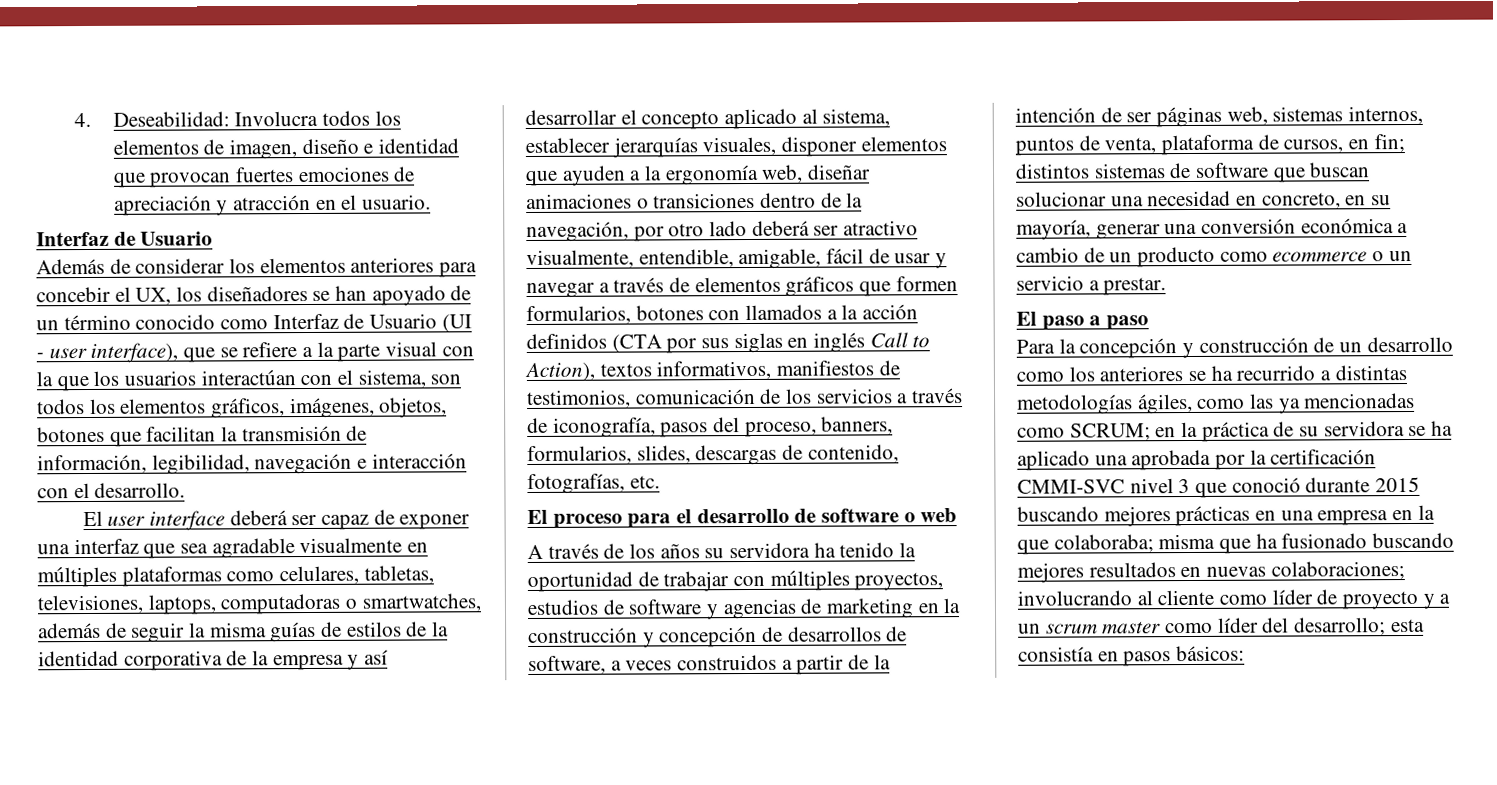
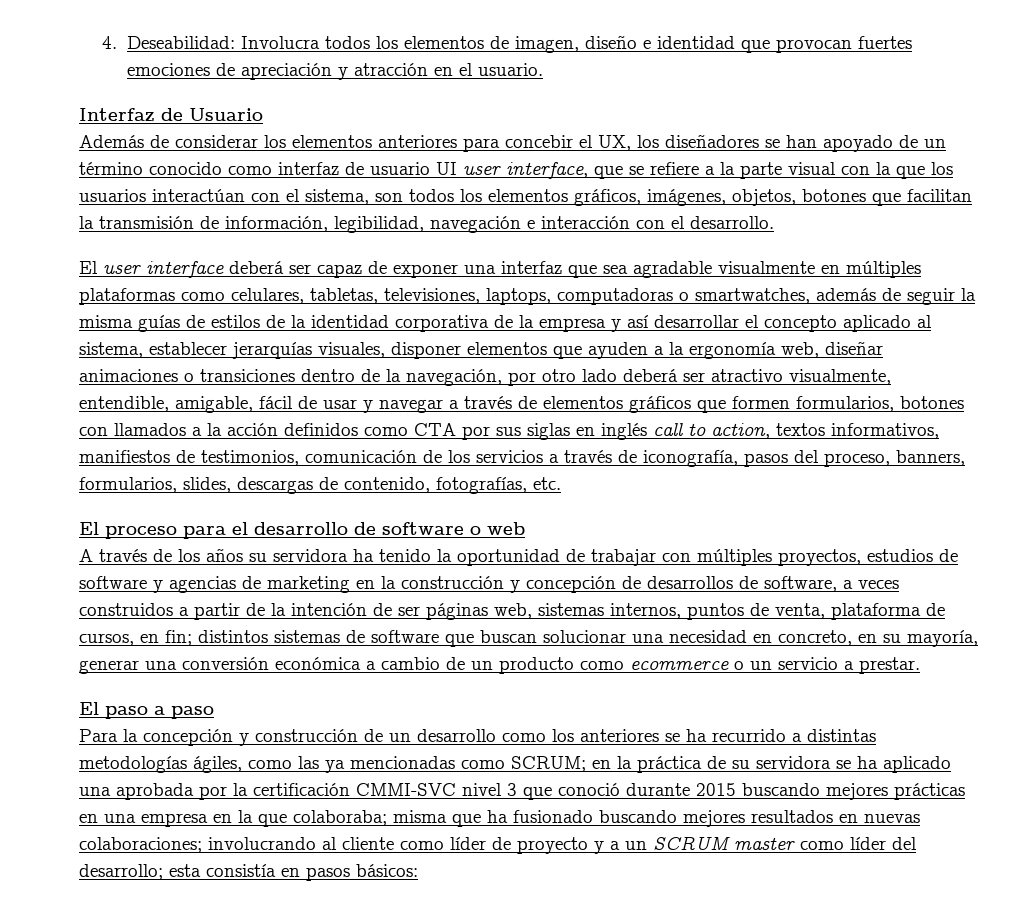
- Además de considerar los elementos anteriores para concebir el UX, los diseñadores se han apoyado de un término conocido como Interfaz de Usuario (UI - user interface), que se refiere a la parte visual con la que los usuarios interactúan con el sistema, son todos los elementos gráficos, imágenes, objetos, botones que facilitan la transmisión de información, legibilidad, navegación e interacción con el desarrollo.
+ Además de considerar los elementos anteriores para concebir el UX, los diseñadores se han apoyado de un término conocido como interfaz de usuario UI user interface, que se refiere a la parte visual con la que los usuarios interactúan con el sistema, son todos los elementos gráficos, imágenes, objetos, botones que facilitan la transmisión de información, legibilidad, navegación e interacción con el desarrollo.
- El user interface deberá ser capaz de exponer una interfaz que sea agradable visualmente en múltiples plataformas como celulares, tabletas, televisiones, laptops, computadoras o smartwatches, además de seguir la misma guías de estilos de la identidad corporativa de la empresa y así desarrollar el concepto aplicado al sistema, establecer jerarquías visuales, disponer elementos que ayuden a la ergonomía web, diseñar animaciones o transiciones dentro de la navegación, por otro lado deberá ser atractivo visualmente, entendible, amigable, fácil de usar y navegar a través de elementos gráficos que formen formularios, botones con llamados a la acción definidos (CTA por sus siglas en inglés Call to Action), textos informativos, manifiestos de testimonios, comunicación de los servicios a través de iconografía, pasos del proceso, banners, formularios, slides, descargas de contenido, fotografías, etc.
+ El user interface deberá ser capaz de exponer una interfaz que sea agradable visualmente en múltiples plataformas como celulares, tabletas, televisiones, laptops, computadoras o smartwatches, además de seguir la misma guías de estilos de la identidad corporativa de la empresa y así desarrollar el concepto aplicado al sistema, establecer jerarquías visuales, disponer elementos que ayuden a la ergonomía web, diseñar animaciones o transiciones dentro de la navegación, por otro lado deberá ser atractivo visualmente, entendible, amigable, fácil de usar y navegar a través de elementos gráficos que formen formularios, botones con llamados a la acción definidos como CTA por sus siglas en inglés call to action, textos informativos, manifiestos de testimonios, comunicación de los servicios a través de iconografía, pasos del proceso, banners, formularios, slides, descargas de contenido, fotografías, etc.
- involucrando al cliente como líder de proyecto y a un scrum master como líder del desarrollo;
+ involucrando al cliente como líder de proyecto y a un SCRUM master como líder del desarrollo;

